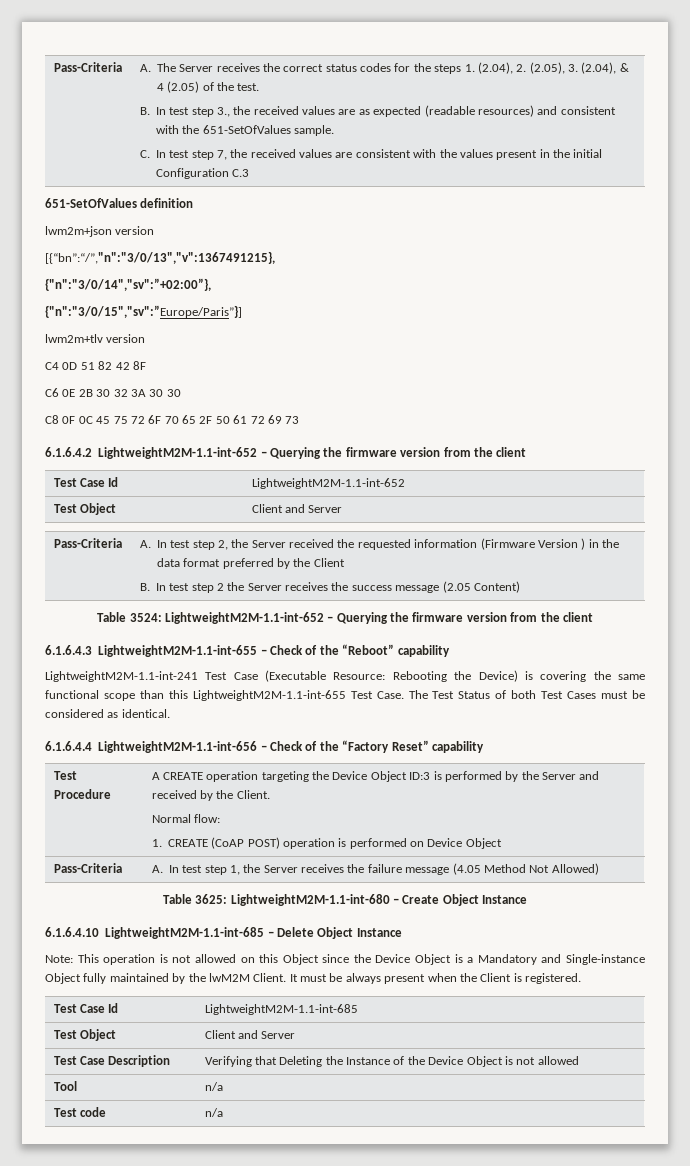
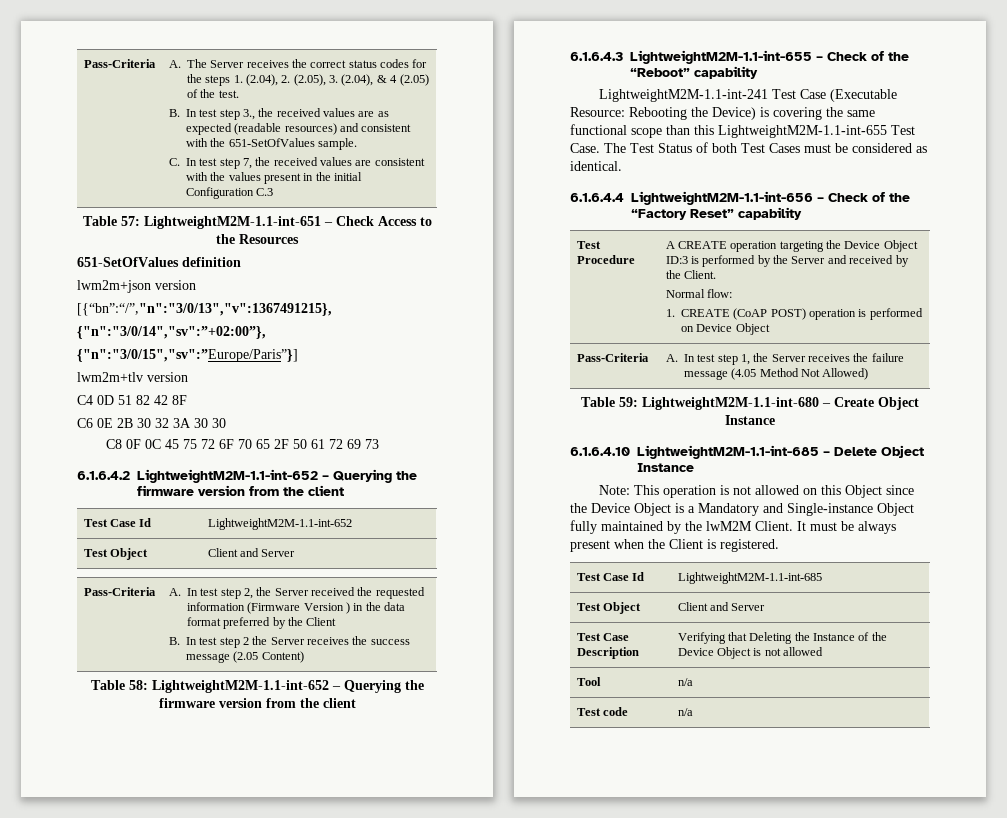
+ Table 57: LightweightM2M-1.1-int-651 – Check Access to the Resources
- Table 3524: LightweightM2M-1.1-int-652 – Querying the firmware version from the client
+ Table 58: LightweightM2M-1.1-int-652 – Querying the firmware version from the client
- Table 3625: LightweightM2M-1.1-int-680 – Create Object Instance
+ Table 59: LightweightM2M-1.1-int-680 – Create Object Instance

